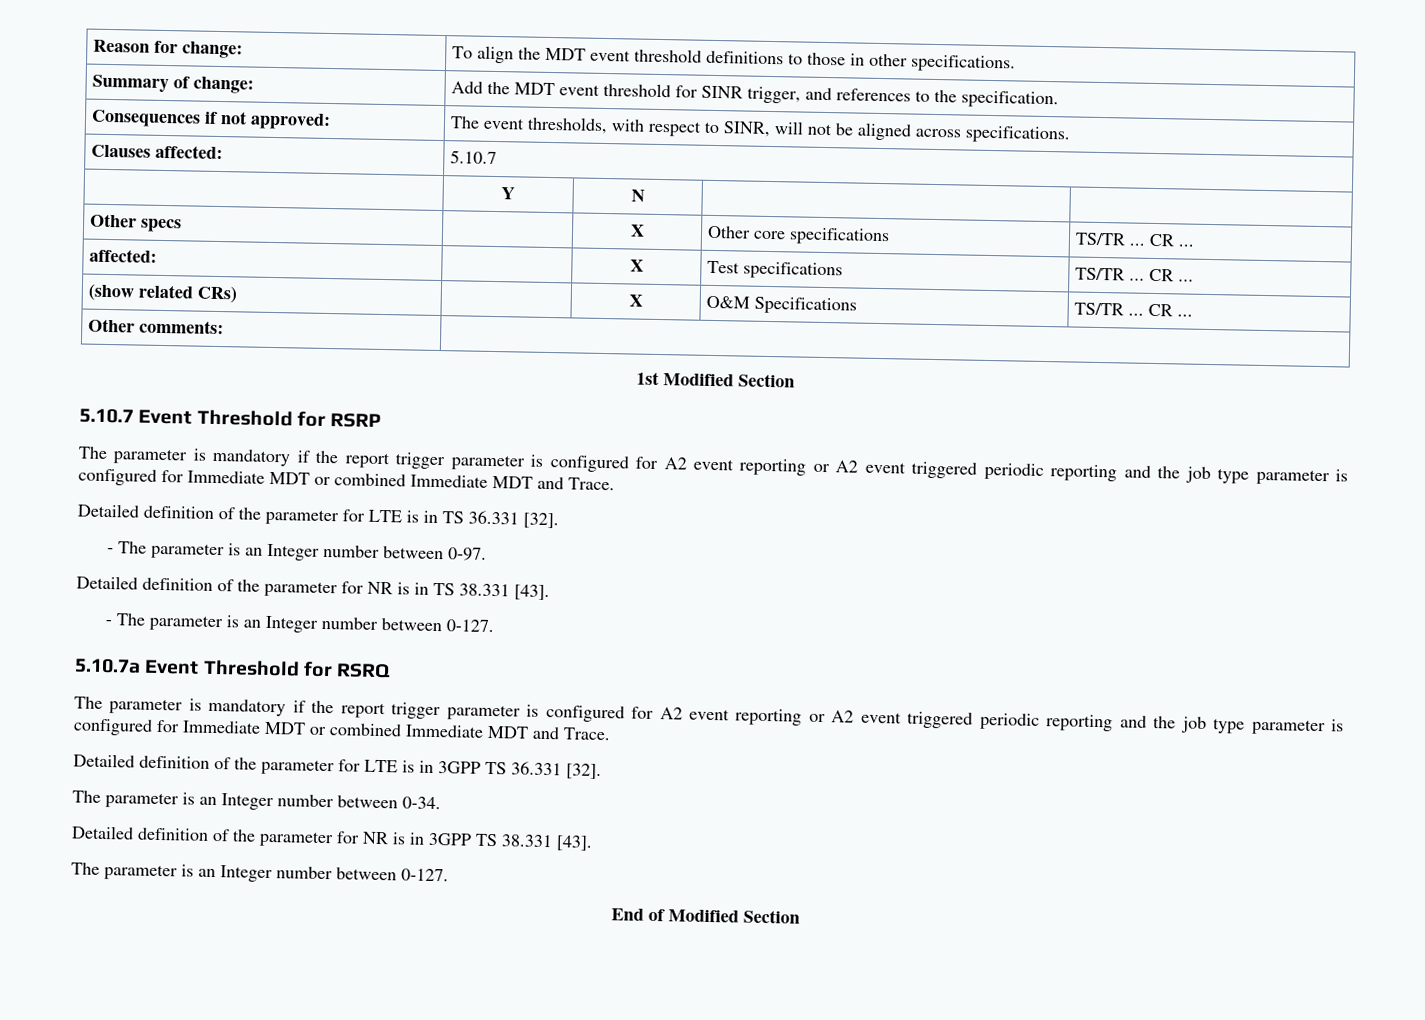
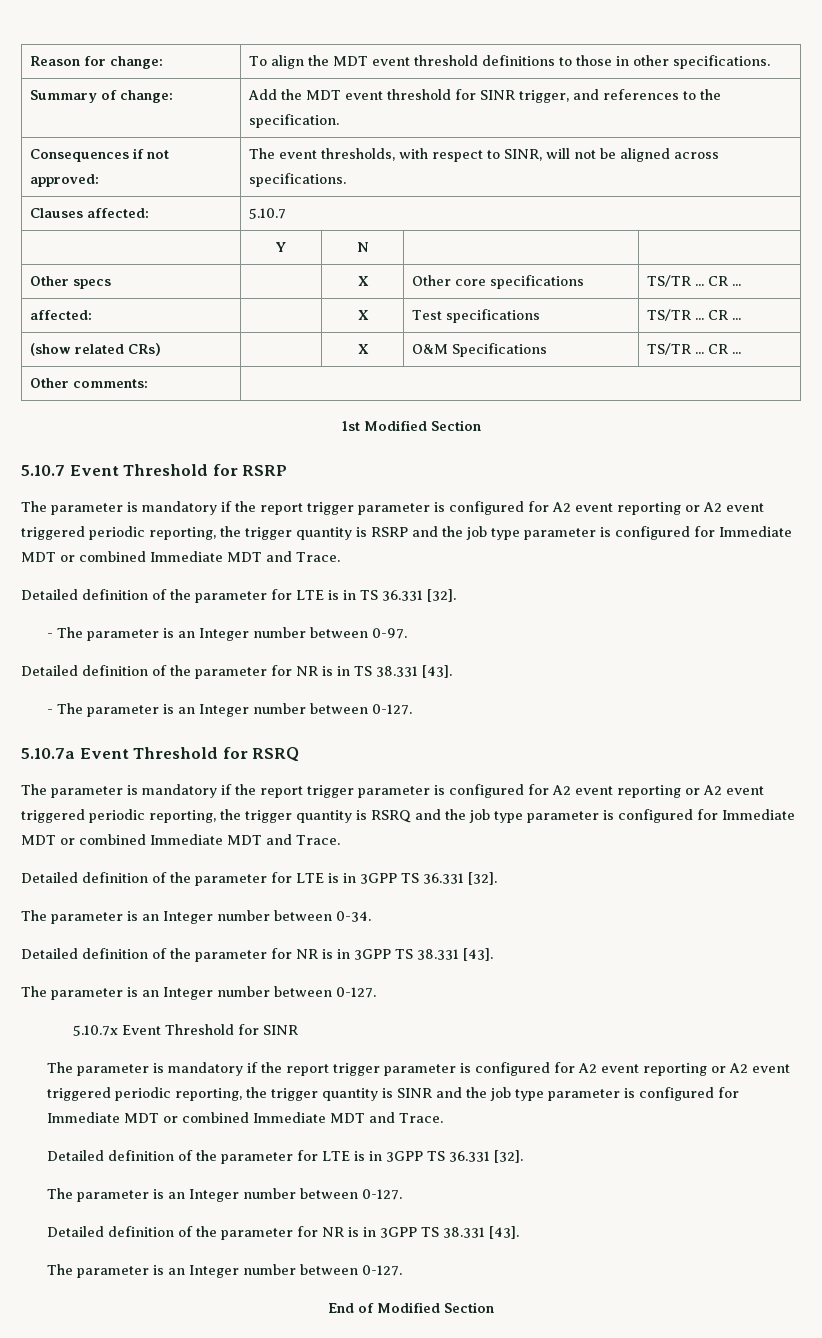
  5.10.7 Event Threshold for RSRP
- The parameter is mandatory if the report trigger parameter is configured for A2 event reporting or A2 event triggered periodic reporting and the job type parameter is configured for Immediate MDT or combined Immediate MDT and Trace.
+ The parameter is mandatory if the report trigger parameter is configured for A2 event reporting or A2 event triggered periodic reporting, the trigger quantity is RSRP and the job type parameter is configured for Immediate MDT or combined Immediate MDT and Trace.
  5.10.7a Event Threshold for RSRQ
- The parameter is mandatory if the report trigger parameter is configured for A2 event reporting or A2 event triggered periodic reporting and the job type parameter is configured for Immediate MDT or combined Immediate MDT and Trace.
+ The parameter is mandatory if the report trigger parameter is configured for A2 event reporting or A2 event triggered periodic reporting, the trigger quantity is RSRQ and the job type parameter is configured for Immediate MDT or combined Immediate MDT and Trace.
+ 5.10.7x Event Threshold for SINR
+ The parameter is mandatory if the report trigger parameter is configured for A2 event reporting or A2 event triggered periodic reporting, the trigger quantity is SINR and the job type parameter is configured for Immediate MDT or combined Immediate MDT and Trace.
+ Detailed definition of the parameter for LTE is in 3GPP TS 36.331 [32].
+ The parameter is an Integer number between 0-127.
+ Detailed definition of the parameter for NR is in 3GPP TS 38.331 [43].
+ The parameter is an Integer number between 0-127.

